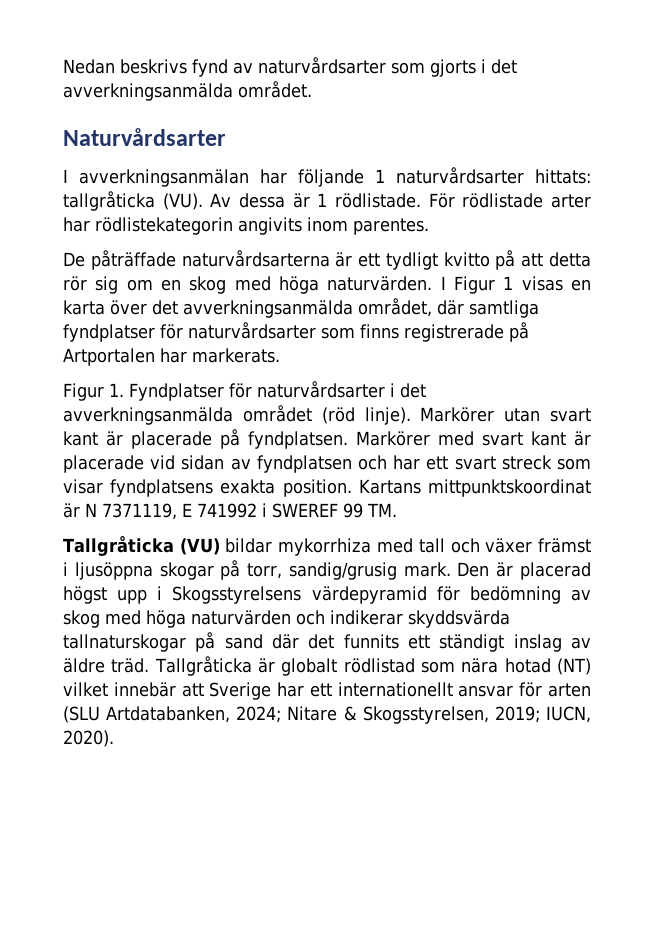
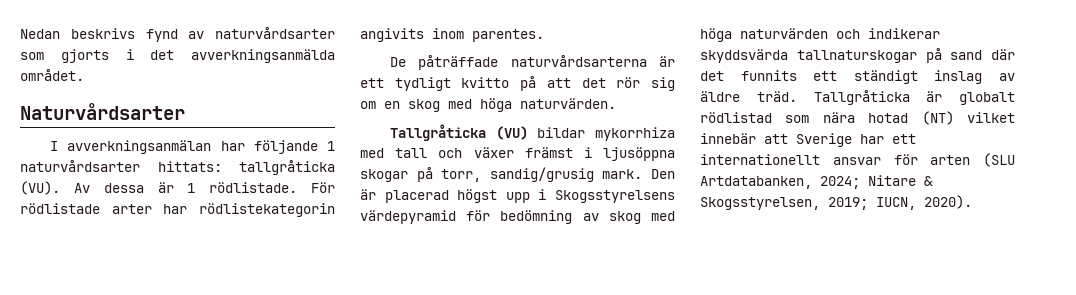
- De påträffade naturvårdsarterna är ett tydligt kvitto på att detta rör sig om en skog med höga naturvärden. I Figur 1 visas en karta över det avverkningsanmälda området, där samtliga fyndplatser för naturvårdsarter som finns registrerade på Artportalen har markerats.
- Figur 1. Fyndplatser för naturvårdsarter i det avverkningsanmälda området (röd linje). Markörer utan svart kant är placerade på fyndplatsen. Markörer med svart kant är placerade vid sidan av fyndplatsen och har ett svart streck som visar fyndplatsens exakta position. Kartans mittpunktskoordinat är N 7371119, E 741992 i SWEREF 99 TM.
+ De påträffade naturvårdsarterna är ett tydligt kvitto på att det rör sig om en skog med höga naturvärden.

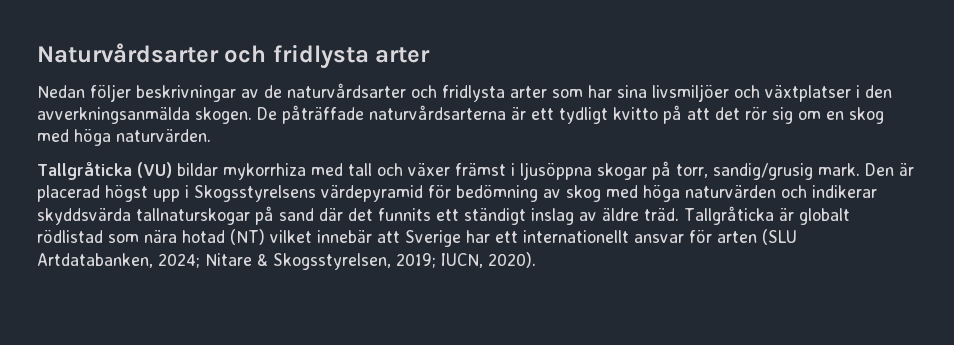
- Nedan beskrivs fynd av naturvårdsarter som gjorts i det avverkningsanmälda området.
- Naturvårdsarter
- I avverkningsanmälan har följande 1 naturvårdsarter hittats: tallgråticka (VU). Av dessa är 1 rödlistade. För rödlistade arter har rödlistekategorin angivits inom parentes.
- De påträffade naturvårdsarterna är ett tydligt kvitto på att det rör sig om en skog med höga naturvärden.
+ Naturvårdsarter och fridlysta arter
+ Nedan följer beskrivningar av de naturvårdsarter och fridlysta arter som har sina livsmiljöer och växtplatser i den avverkningsanmälda skogen. De påträffade naturvårdsarterna är ett tydligt kvitto på att det rör sig om en skog med höga naturvärden.

